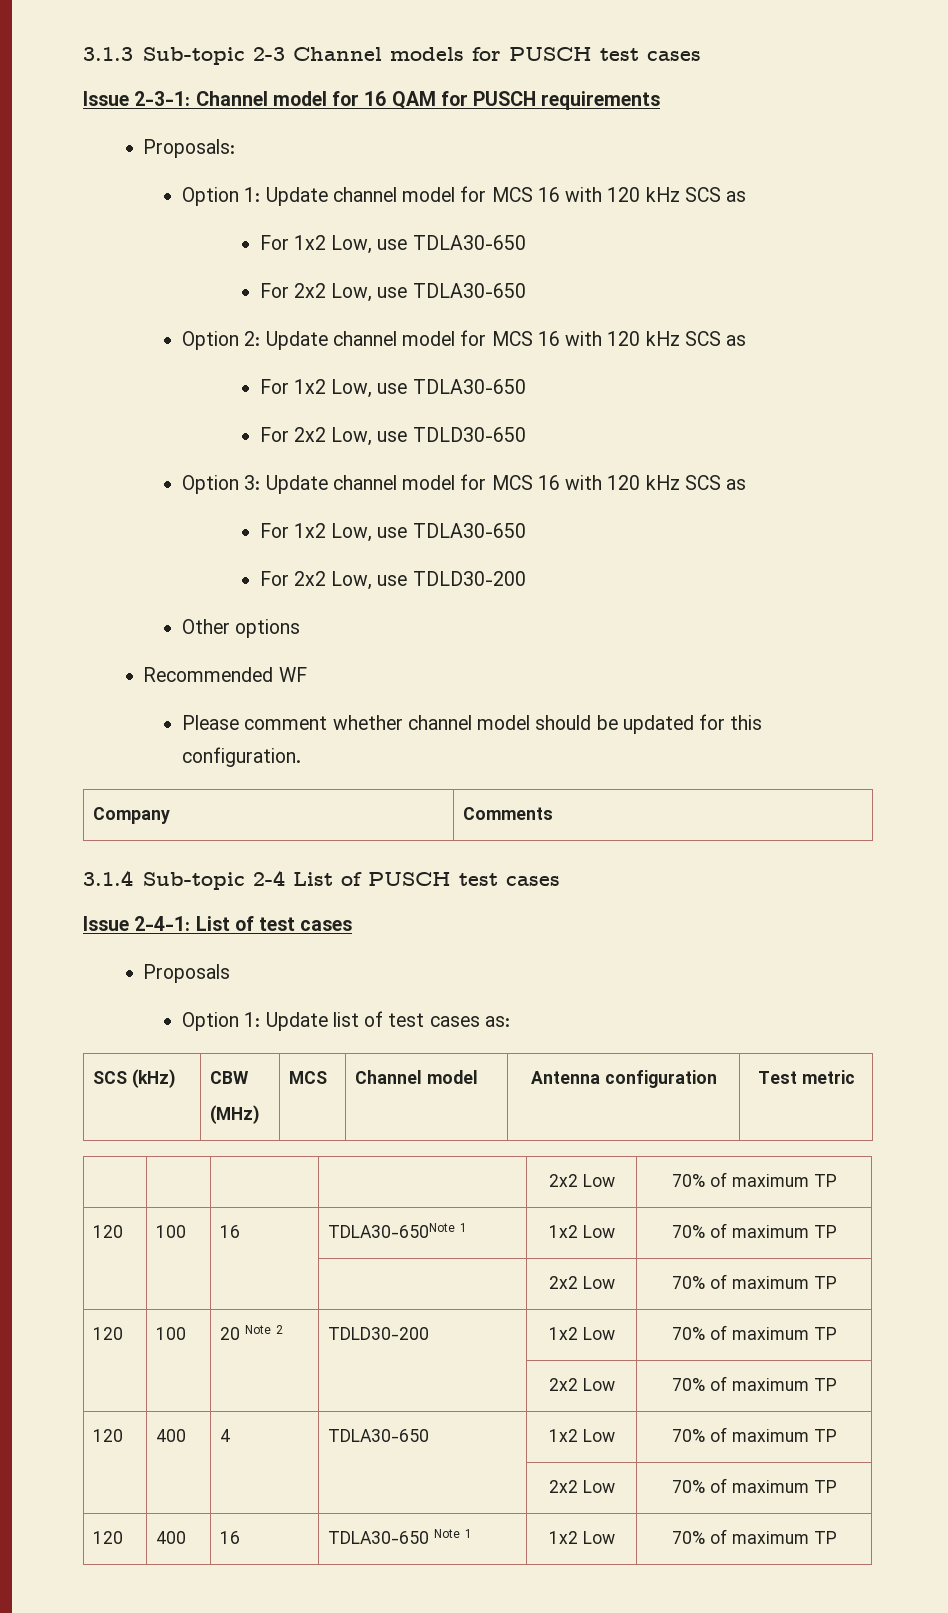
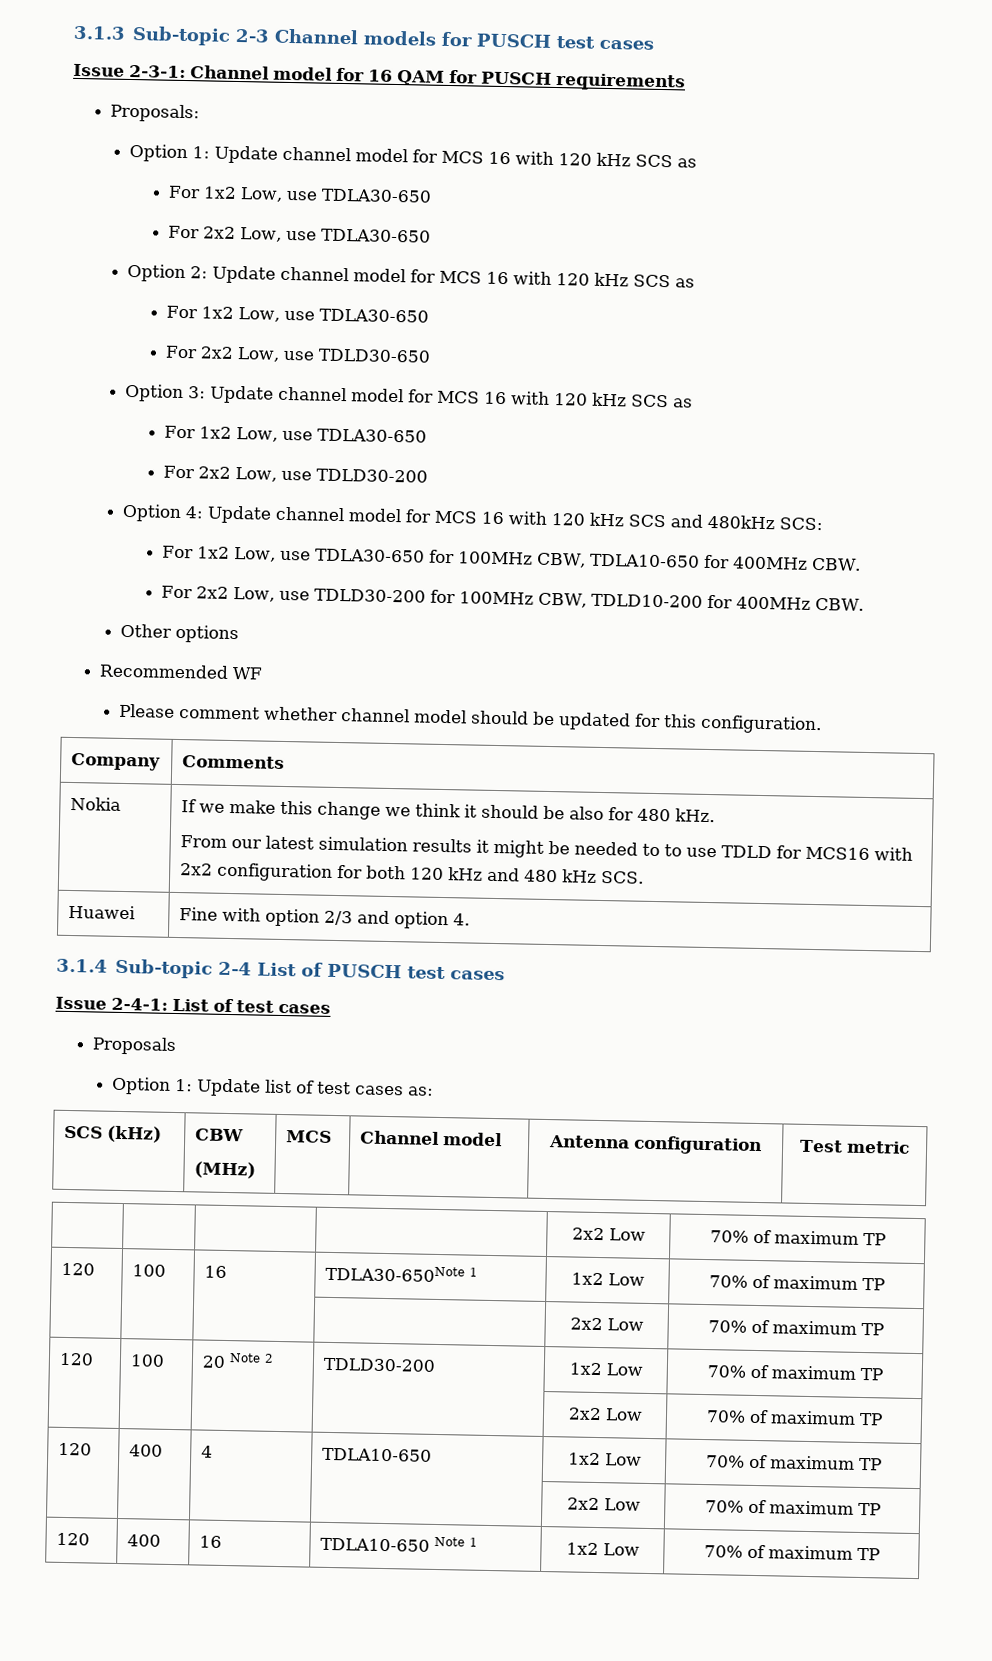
+ Option 4: Update channel model for MCS 16 with 120 kHz SCS and 480kHz SCS:
+ For 1x2 Low, use TDLA30-650 for 100MHz CBW, TDLA10-650 for 400MHz CBW.
+ For 2x2 Low, use TDLD30-200 for 100MHz CBW, TDLD10-200 for 400MHz CBW.
+ Nokia | If we make this change we think it should be also for 480 kHz.
+ From our latest simulation results it might be needed to to use TDLD for MCS16 with 2x2 configuration for both 120 kHz and 480 kHz SCS.
+ Huawei | Fine with option 2/3 and option 4.
- 120 | 400 | 4 | TDLA30-650 | 1x2 Low | 70% of maximum TP
+ 120 | 400 | 4 | TDLA10-650 | 1x2 Low | 70% of maximum TP
- 120 | 400 | 16 | TDLA30-650 Note 1 | 1x2 Low | 70% of maximum TP
+ 120 | 400 | 16 | TDLA10-650 Note 1 | 1x2 Low | 70% of maximum TP

